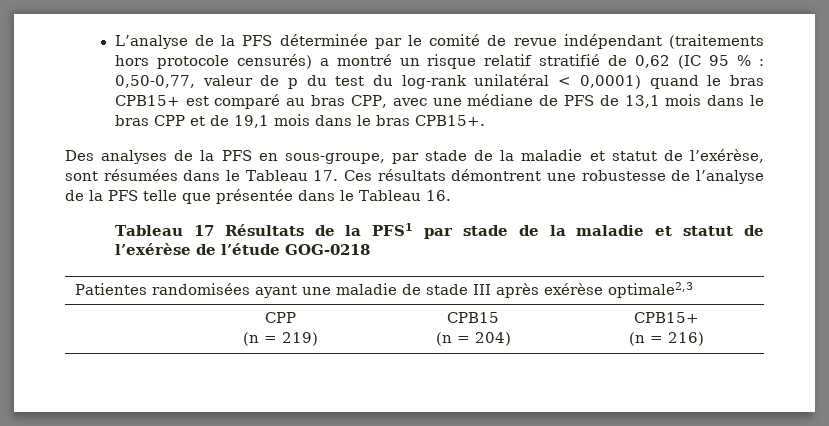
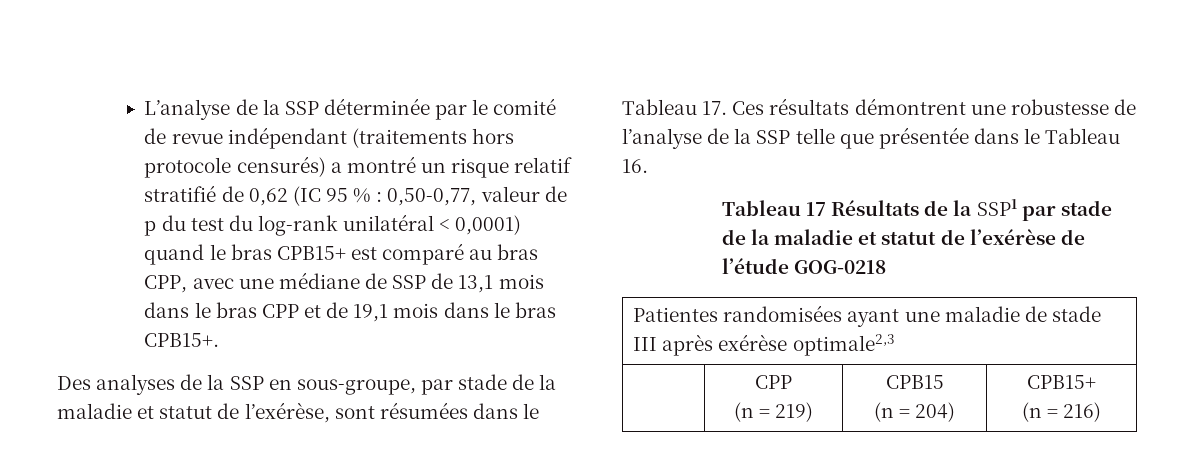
- L’analyse de la PFS déterminée par le comité de revue indépendant (traitements hors protocole censurés) a montré un risque relatif stratifié de 0,62 (IC 95 % :
+ L’analyse de la SSP déterminée par le comité de revue indépendant (traitements hors protocole censurés) a montré un risque relatif stratifié de 0,62 (IC 95 % :
- 0,50-0,77, valeur de p du test du log-rank unilatéral < 0,0001) quand le bras CPB15+ est comparé au bras CPP, avec une médiane de PFS de 13,1 mois dans le bras CPP et de 19,1 mois dans le bras CPB15+.
+ 0,50-0,77, valeur de p du test du log-rank unilatéral < 0,0001) quand le bras CPB15+ est comparé au bras CPP, avec une médiane de SSP de 13,1 mois dans le bras CPP et de 19,1 mois dans le bras CPB15+.
- Des analyses de la PFS en sous-groupe, par stade de la maladie et statut de l’exérèse, sont résumées dans le Tableau 17. Ces résultats démontrent une robustesse de l’analyse de la PFS telle que présentée dans le Tableau 16.
+ Des analyses de la SSP en sous-groupe, par stade de la maladie et statut de l’exérèse, sont résumées dans le Tableau 17. Ces résultats démontrent une robustesse de l’analyse de la SSP telle que présentée dans le Tableau 16.
- Tableau 17 Résultats de la PFS1 par stade de la maladie et statut de l’exérèse de l’étude GOG-0218
+ Tableau 17 Résultats de la SSP1 par stade de la maladie et statut de l’exérèse de l’étude GOG-0218

